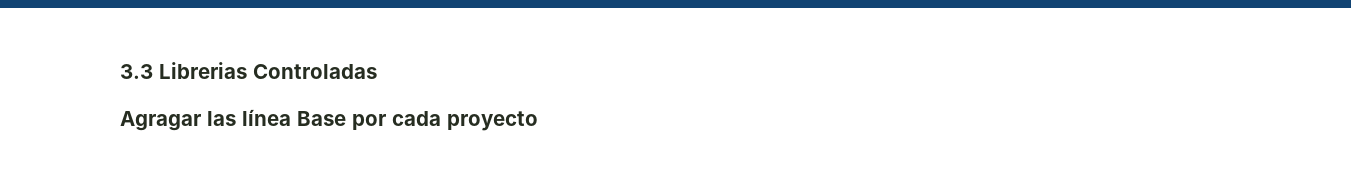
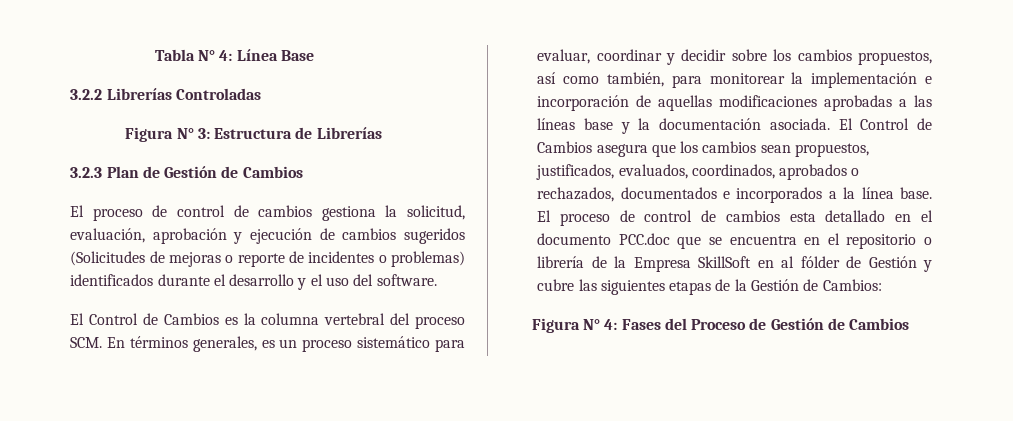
- 3.3 Librerias Controladas
- Agragar las línea Base por cada proyecto
+ Tabla N° 4: Línea Base
+ 3.2.2 Librerías Controladas
+ Figura N° 3: Estructura de Librerías
+ 3.2.3 Plan de Gestión de Cambios
+ El proceso de control de cambios gestiona la solicitud, evaluación, aprobación y ejecución de cambios sugeridos (Solicitudes de mejoras o reporte de incidentes o problemas) identificados durante el desarrollo y el uso del software.
+ El Control de Cambios es la columna vertebral del proceso SCM. En términos generales, es un proceso sistemático para evaluar, coordinar y decidir sobre los cambios propuestos, así como también, para monitorear la implementación e incorporación de aquellas modificaciones aprobadas a las líneas base y la documentación asociada. El Control de Cambios asegura que los cambios sean propuestos, justificados, evaluados, coordinados, aprobados o rechazados, documentados e incorporados a la línea base. El proceso de control de cambios esta detallado en el documento PCC.doc que se encuentra en el repositorio o librería de la Empresa SkillSoft en al fólder de Gestión y cubre las siguientes etapas de la Gestión de Cambios:
+ Figura N° 4: Fases del Proceso de Gestión de Cambios

